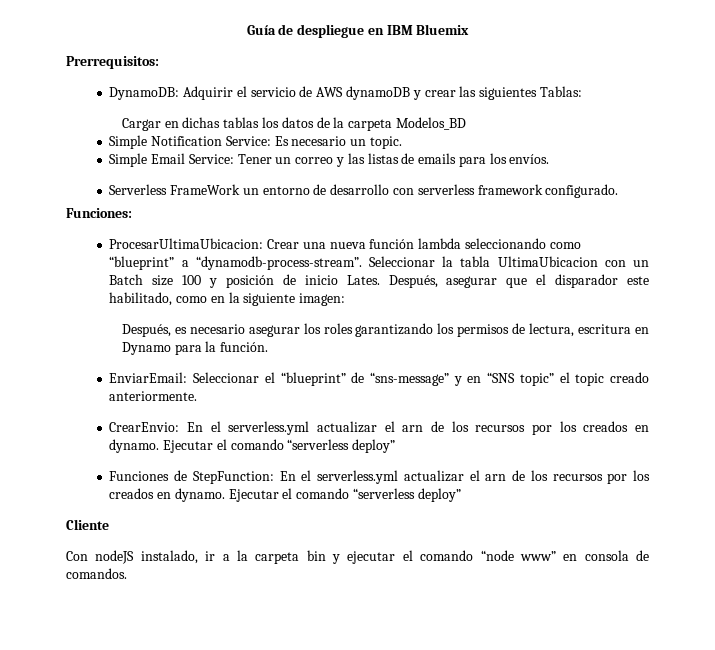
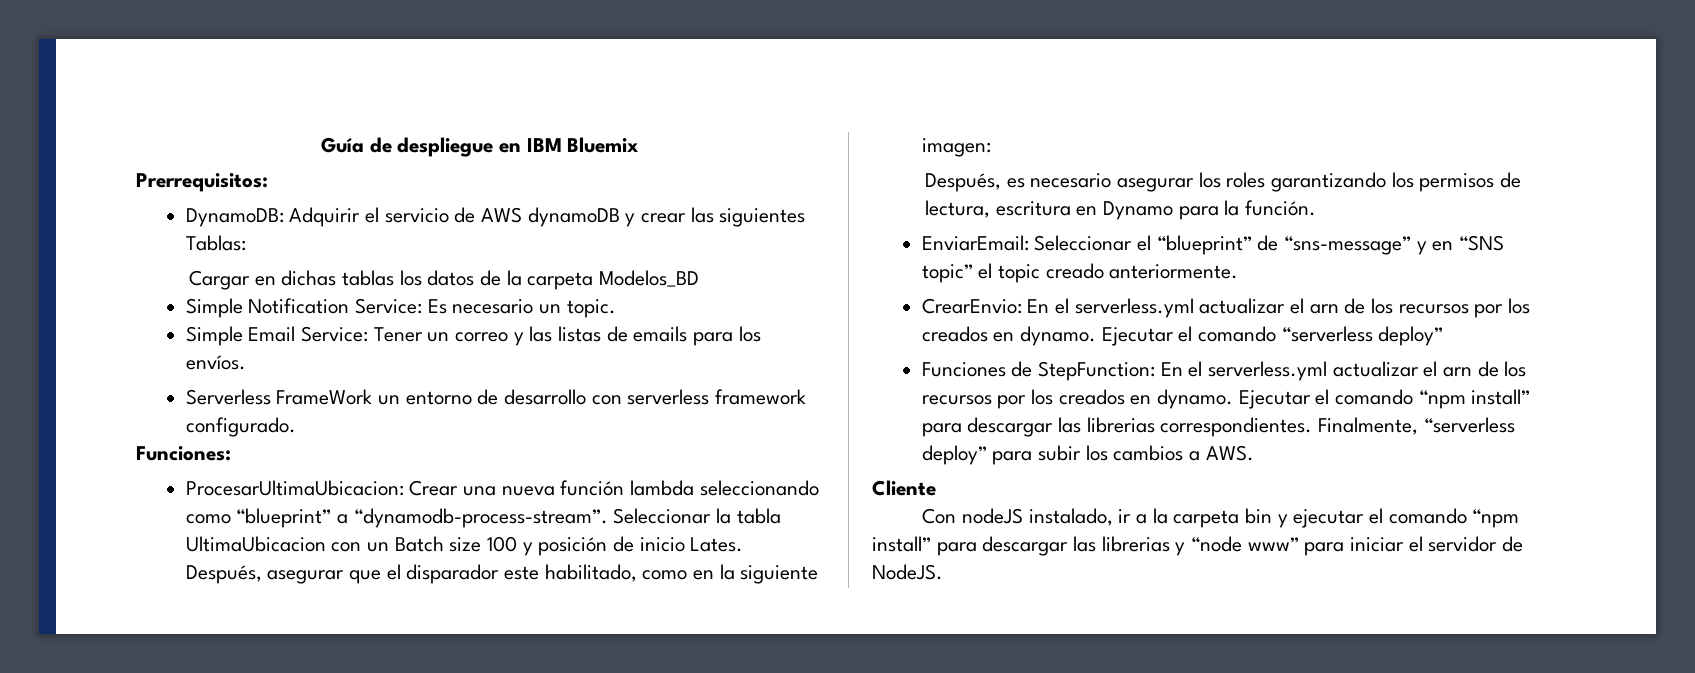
- Funciones de StepFunction: En el serverless.yml actualizar el arn de los recursos por los creados en dynamo. Ejecutar el comando “serverless deploy”
+ Funciones de StepFunction: En el serverless.yml actualizar el arn de los recursos por los creados en dynamo. Ejecutar el comando “npm install” para descargar las librerias correspondientes. Finalmente, “serverless deploy” para subir los cambios a AWS.
- Con nodeJS instalado, ir a la carpeta bin y ejecutar el comando “node www” en consola de comandos.
+ Con nodeJS instalado, ir a la carpeta bin y ejecutar el comando “npm install” para descargar las librerias y “node www” para iniciar el servidor de NodeJS.

